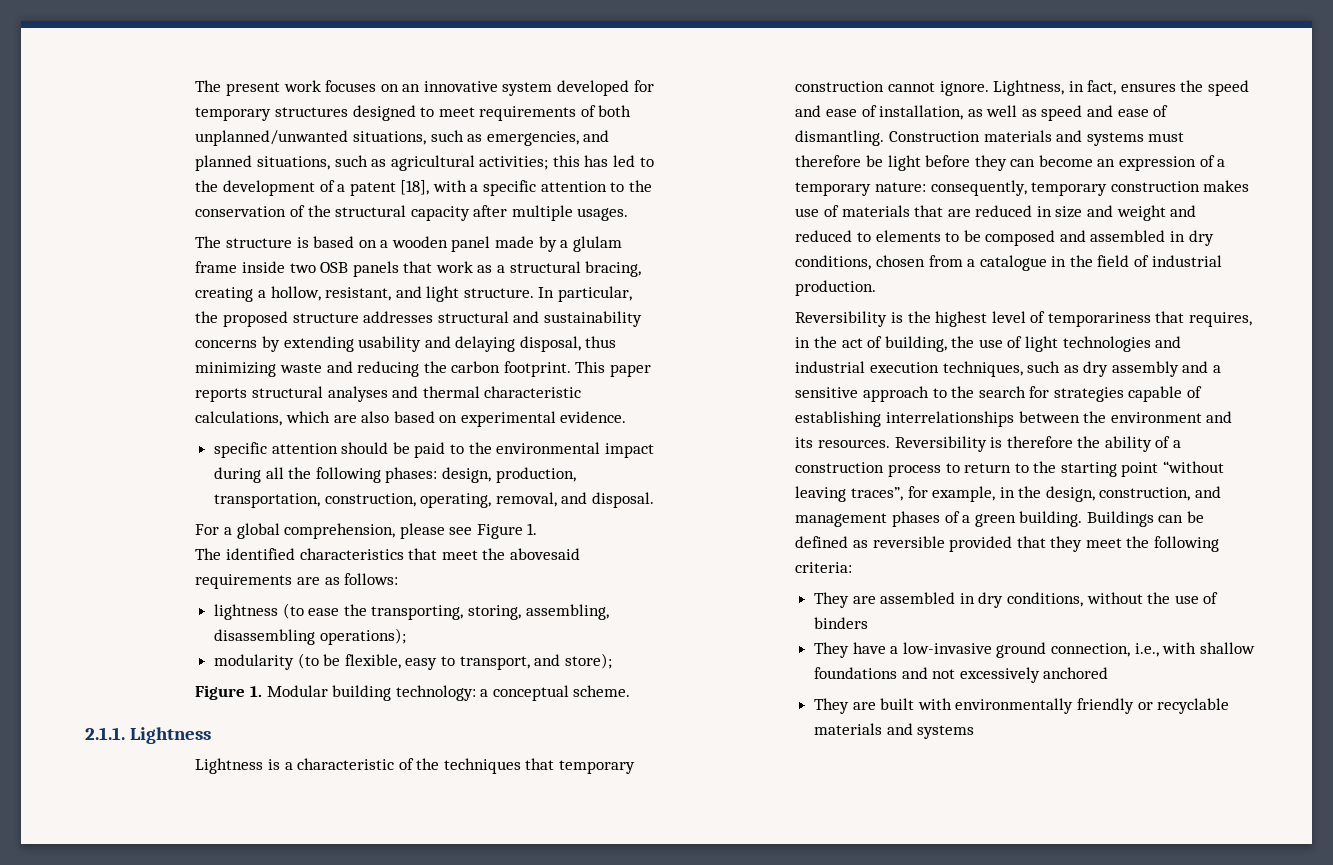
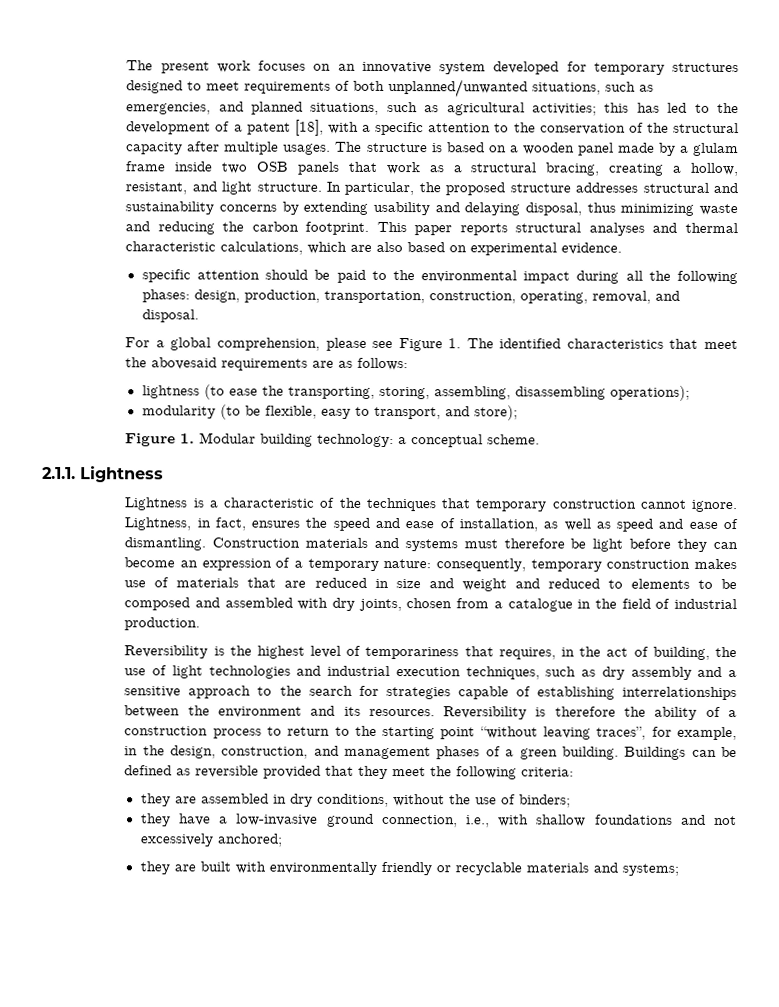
- this has led to the development of a patent [18], with a specific attention to the conservation of the structural capacity after multiple usages.
- The structure is based on a wooden panel made by a glulam frame inside two OSB panels that work as a structural bracing, creating a hollow, resistant, and light structure.
+ this has led to the development of a patent [18], with a specific attention to the conservation of the structural capacity after multiple usages. The structure is based on a wooden panel made by a glulam frame inside two OSB panels that work as a structural bracing, creating a hollow, resistant, and light structure.
- For a global comprehension, please see Figure 1.
- The identified characteristics that meet the abovesaid requirements are as follows:
+ For a global comprehension, please see Figure 1. The identified characteristics that meet the abovesaid requirements are as follows:
- Construction materials and systems must therefore be light before they can become an expression of a temporary nature: consequently, temporary construction makes use of materials that are reduced in size and weight and reduced to elements to be composed and assembled in dry conditions, chosen from a catalogue in the field of industrial production.
+ Construction materials and systems must therefore be light before they can become an expression of a temporary nature: consequently, temporary construction makes use of materials that are reduced in size and weight and reduced to elements to be composed and assembled with dry joints, chosen from a catalogue in the field of industrial production.
- They are assembled in dry conditions, without the use of binders
- They have a low-invasive ground connection, i.e., with shallow foundations and not excessively anchored
- They are built with environmentally friendly or recyclable materials and systems
+ they are assembled in dry conditions, without the use of binders;
+ they have a low-invasive ground connection, i.e., with shallow foundations and not excessively anchored;
+ they are built with environmentally friendly or recyclable materials and systems;

